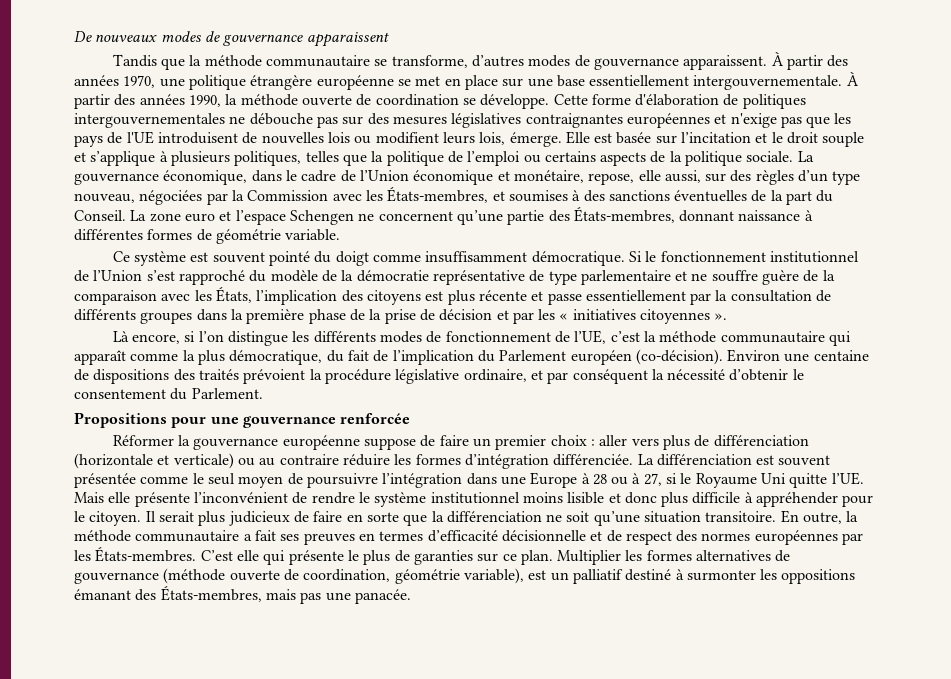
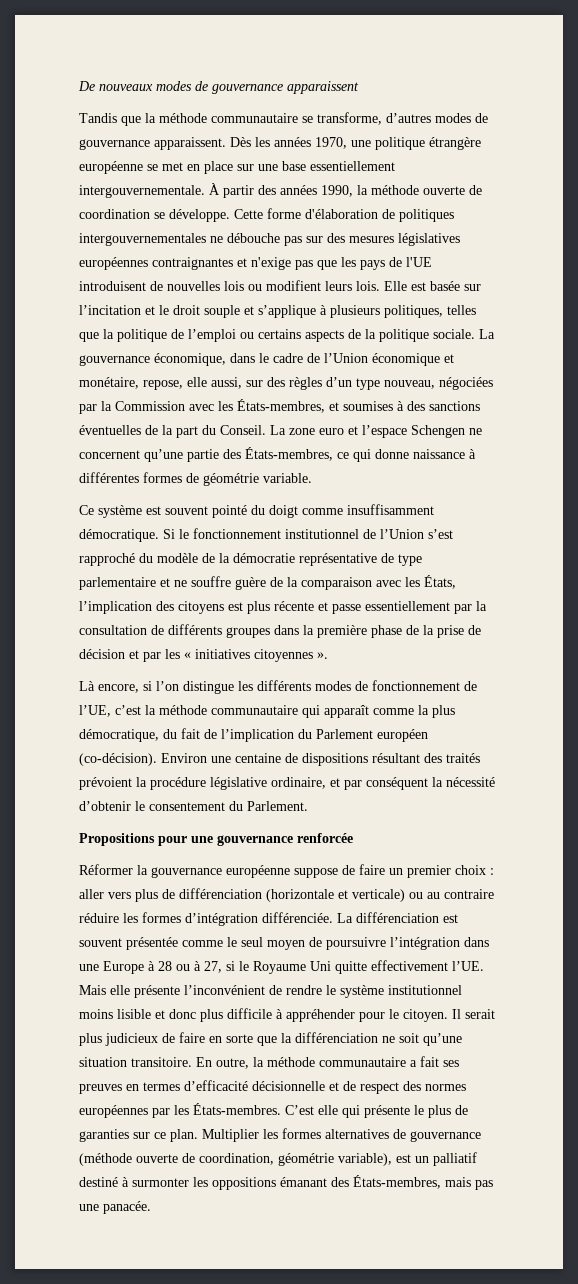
- À partir des années 1970, une politique étrangère européenne se met en place sur une base essentiellement intergouvernementale.
+ Dès les années 1970, une politique étrangère européenne se met en place sur une base essentiellement intergouvernementale.
- Cette forme d'élaboration de politiques intergouvernementales ne débouche pas sur des mesures législatives contraignantes européennes et n'exige pas que les pays de l'UE introduisent de nouvelles lois ou modifient leurs lois, émerge.
+ Cette forme d'élaboration de politiques intergouvernementales ne débouche pas sur des mesures législatives européennes contraignantes et n'exige pas que les pays de l'UE introduisent de nouvelles lois ou modifient leurs lois.
- La zone euro et l’espace Schengen ne concernent qu’une partie des États-membres, donnant naissance à différentes formes de géométrie variable.
+ La zone euro et l’espace Schengen ne concernent qu’une partie des États-membres, ce qui donne naissance à différentes formes de géométrie variable.
- Environ une centaine de dispositions des traités prévoient la procédure législative ordinaire, et par conséquent la nécessité d’obtenir le consentement du Parlement.
+ Environ une centaine de dispositions résultant des traités prévoient la procédure législative ordinaire, et par conséquent la nécessité d’obtenir le consentement du Parlement.
- La différenciation est souvent présentée comme le seul moyen de poursuivre l’intégration dans une Europe à 28 ou à 27, si le Royaume Uni quitte l’UE.
+ La différenciation est souvent présentée comme le seul moyen de poursuivre l’intégration dans une Europe à 28 ou à 27, si le Royaume Uni quitte effectivement l’UE.

